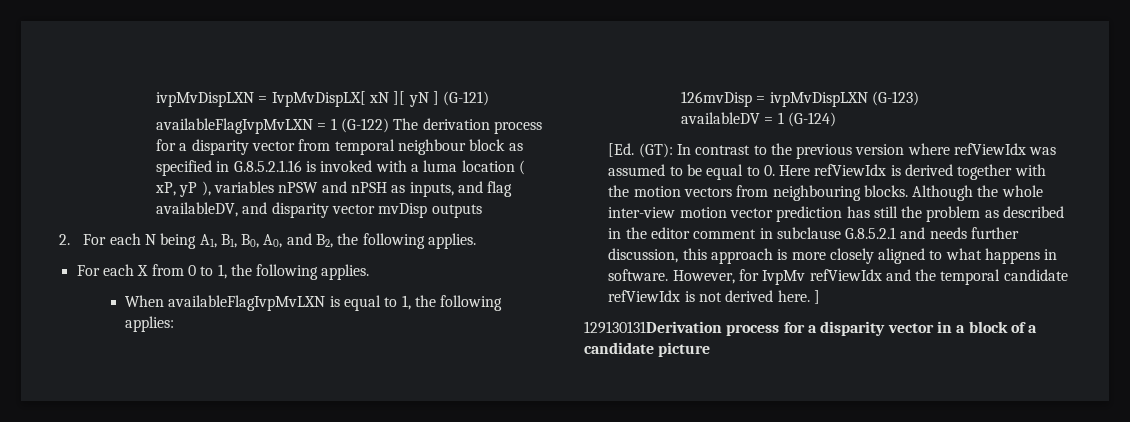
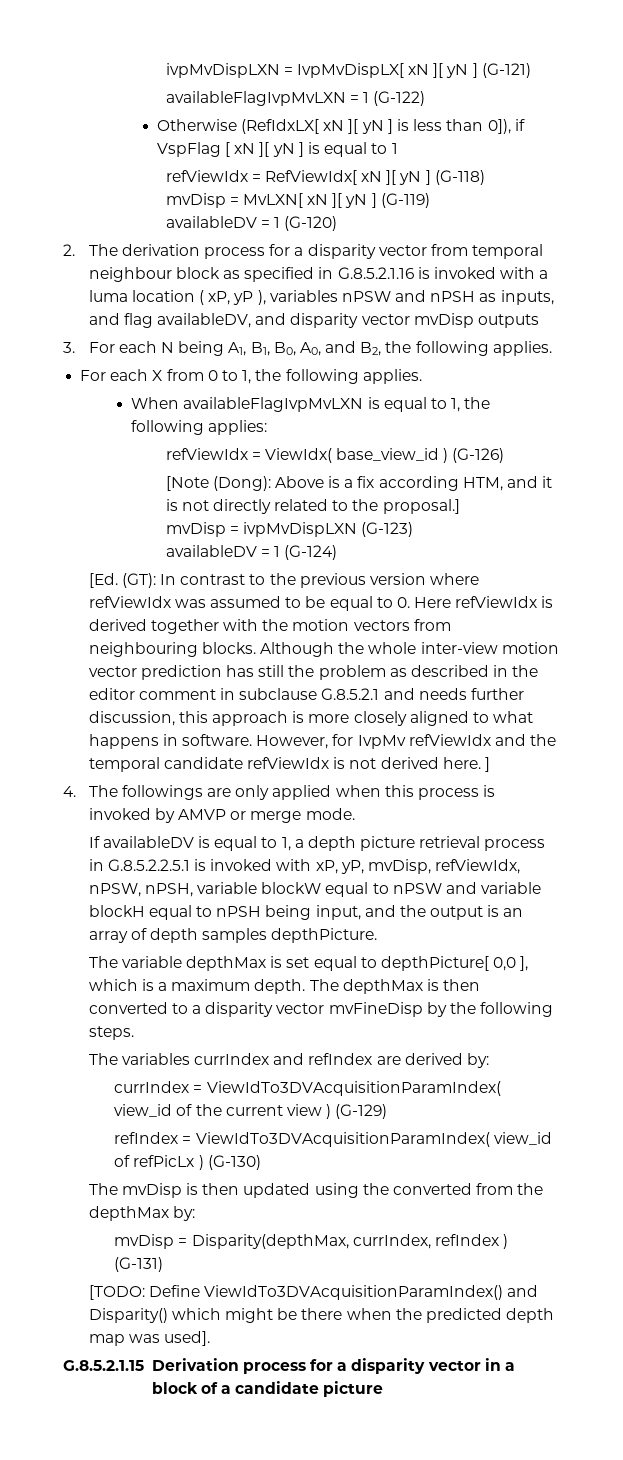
- availableFlagIvpMvLXN = 1 (G-122) The derivation process for a disparity vector from temporal neighbour block as specified in G.8.5.2.1.16 is invoked with a luma location ( xP, yP ), variables nPSW and nPSH as inputs, and flag availableDV, and disparity vector mvDisp outputs
+ availableFlagIvpMvLXN = 1 (G-122)
+ Otherwise (RefIdxLX[ xN ][ yN ] is less than 0]), if VspFlag [ xN ][ yN ] is equal to 1
+ refViewIdx = RefViewIdx[ xN ][ yN ] (G-118)
+ mvDisp = MvLXN[ xN ][ yN ] (G-119)
+ availableDV = 1 (G-120)
+ 2. The derivation process for a disparity vector from temporal neighbour block as specified in G.8.5.2.1.16 is invoked with a luma location ( xP, yP ), variables nPSW and nPSH as inputs, and flag availableDV, and disparity vector mvDisp outputs
- 2. For each N being A1, B1, B0, A0, and B2, the following applies.
+ 3. For each N being A1, B1, B0, A0, and B2, the following applies.
- 126mvDisp = ivpMvDispLXN (G-123)
+ refViewIdx = ViewIdx( base_view_id ) (G-126)
+ [Note (Dong): Above is a fix according HTM, and it is not directly related to the proposal.]
+ mvDisp = ivpMvDispLXN (G-123)
- 129130131Derivation process for a disparity vector in a block of a candidate picture
+ 4. The followings are only applied when this process is invoked by AMVP or merge mode.
+ If availableDV is equal to 1, a depth picture retrieval process in G.8.5.2.2.5.1 is invoked with xP, yP, mvDisp, refViewIdx, nPSW, nPSH, variable blockW equal to nPSW and variable blockH equal to nPSH being input, and the output is an array of depth samples depthPicture.
+ The variable depthMax is set equal to depthPicture[ 0,0 ], which is a maximum depth. The depthMax is then converted to a disparity vector mvFineDisp by the following steps.
+ The variables currIndex and refIndex are derived by:
+ currIndex = ViewIdTo3DVAcquisitionParamIndex( view_id of the current view ) (G-129)
+ refIndex = ViewIdTo3DVAcquisitionParamIndex( view_id of refPicLx ) (G-130)
+ The mvDisp is then updated using the converted from the depthMax by:
+ mvDisp = Disparity(depthMax, currIndex, refIndex ) (G-131)
+ [TODO: Define ViewIdTo3DVAcquisitionParamIndex() and Disparity() which might be there when the predicted depth map was used].
+ G.8.5.2.1.15 Derivation process for a disparity vector in a block of a candidate picture

